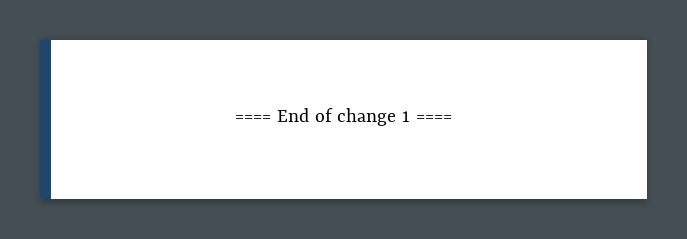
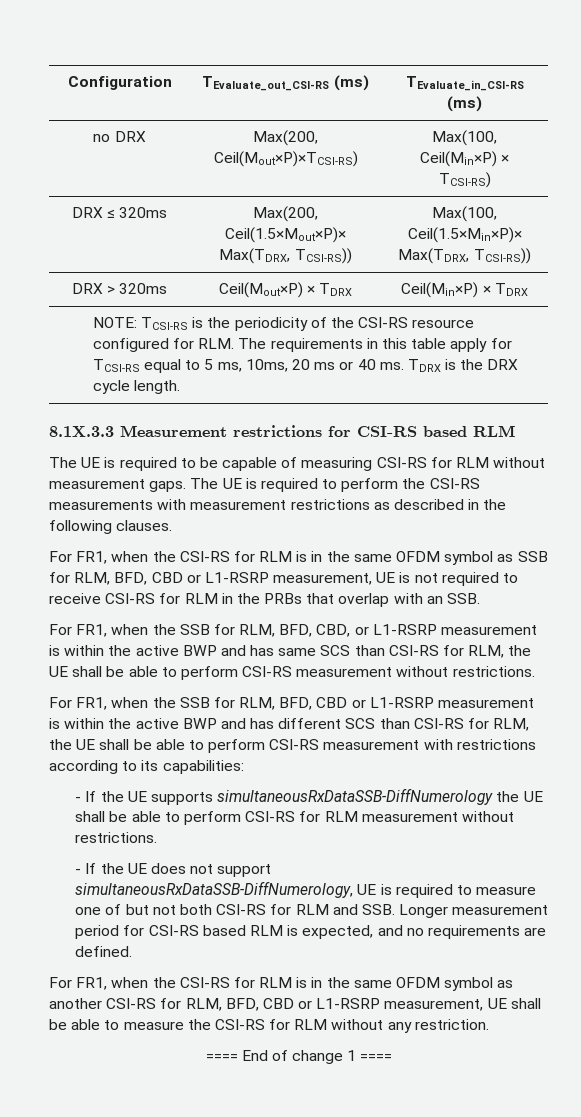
+ Configuration | TEvaluate_out_CSI-RS (ms) | TEvaluate_in_CSI-RS (ms)
+ no DRX | Max(200, Ceil(Mout×P)×TCSI-RS) | Max(100, Ceil(Min×P) × TCSI-RS)
+ DRX ≤ 320ms | Max(200, Ceil(1.5×Mout×P)× Max(TDRX, TCSI-RS)) | Max(100, Ceil(1.5×Min×P)× Max(TDRX, TCSI-RS))
+ DRX > 320ms | Ceil(Mout×P) × TDRX | Ceil(Min×P) × TDRX
+ NOTE: TCSI-RS is the periodicity of the CSI-RS resource configured for RLM. The requirements in this table apply for TCSI-RS equal to 5 ms, 10ms, 20 ms or 40 ms. TDRX is the DRX cycle length.
+ 8.1X.3.3 Measurement restrictions for CSI-RS based RLM
+ The UE is required to be capable of measuring CSI-RS for RLM without measurement gaps. The UE is required to perform the CSI-RS measurements with measurement restrictions as described in the following clauses.
+ For FR1, when the CSI-RS for RLM is in the same OFDM symbol as SSB for RLM, BFD, CBD or L1-RSRP measurement, UE is not required to receive CSI-RS for RLM in the PRBs that overlap with an SSB.
+ For FR1, when the SSB for RLM, BFD, CBD, or L1-RSRP measurement is within the active BWP and has same SCS than CSI-RS for RLM, the UE shall be able to perform CSI-RS measurement without restrictions.
+ For FR1, when the SSB for RLM, BFD, CBD or L1-RSRP measurement is within the active BWP and has different SCS than CSI-RS for RLM, the UE shall be able to perform CSI-RS measurement with restrictions according to its capabilities:
+ - If the UE supports simultaneousRxDataSSB-DiffNumerology the UE shall be able to perform CSI-RS for RLM measurement without restrictions.
+ - If the UE does not support simultaneousRxDataSSB-DiffNumerology, UE is required to measure one of but not both CSI-RS for RLM and SSB. Longer measurement period for CSI-RS based RLM is expected, and no requirements are defined.
+ For FR1, when the CSI-RS for RLM is in the same OFDM symbol as another CSI-RS for RLM, BFD, CBD or L1-RSRP measurement, UE shall be able to measure the CSI-RS for RLM without any restriction.

